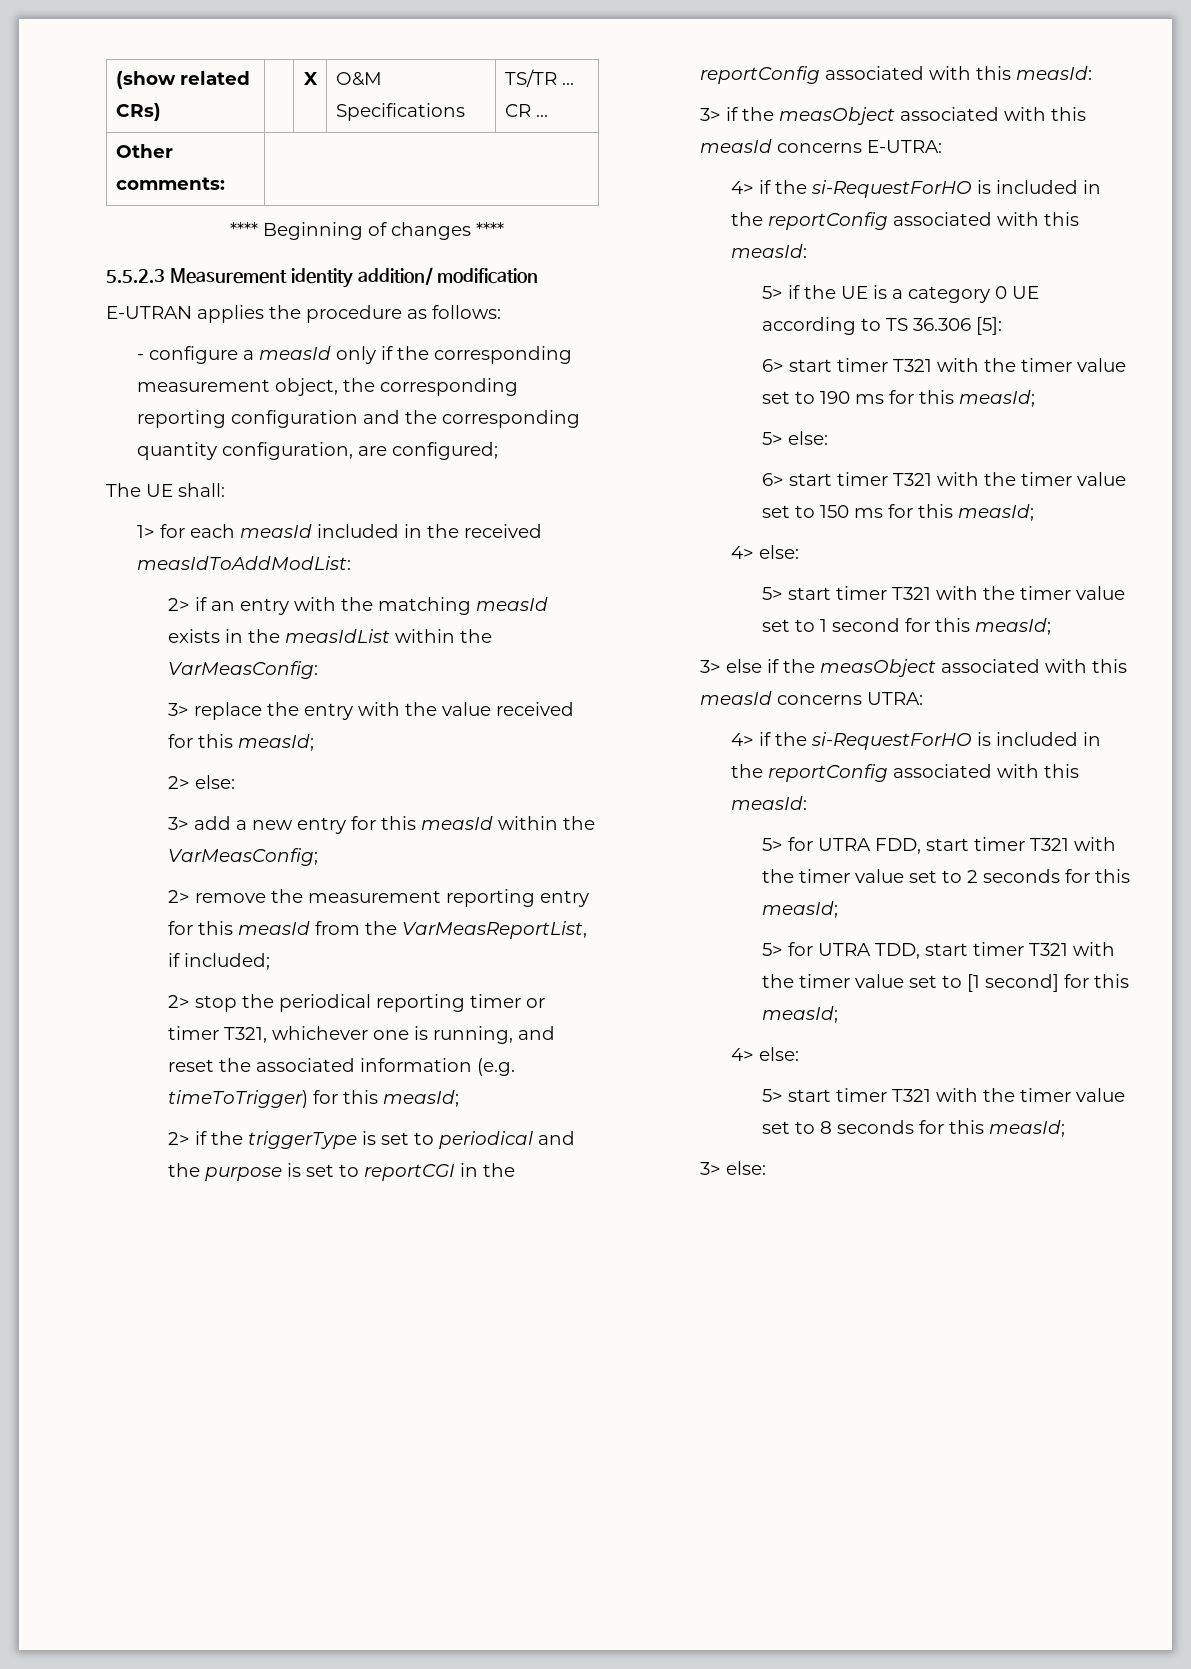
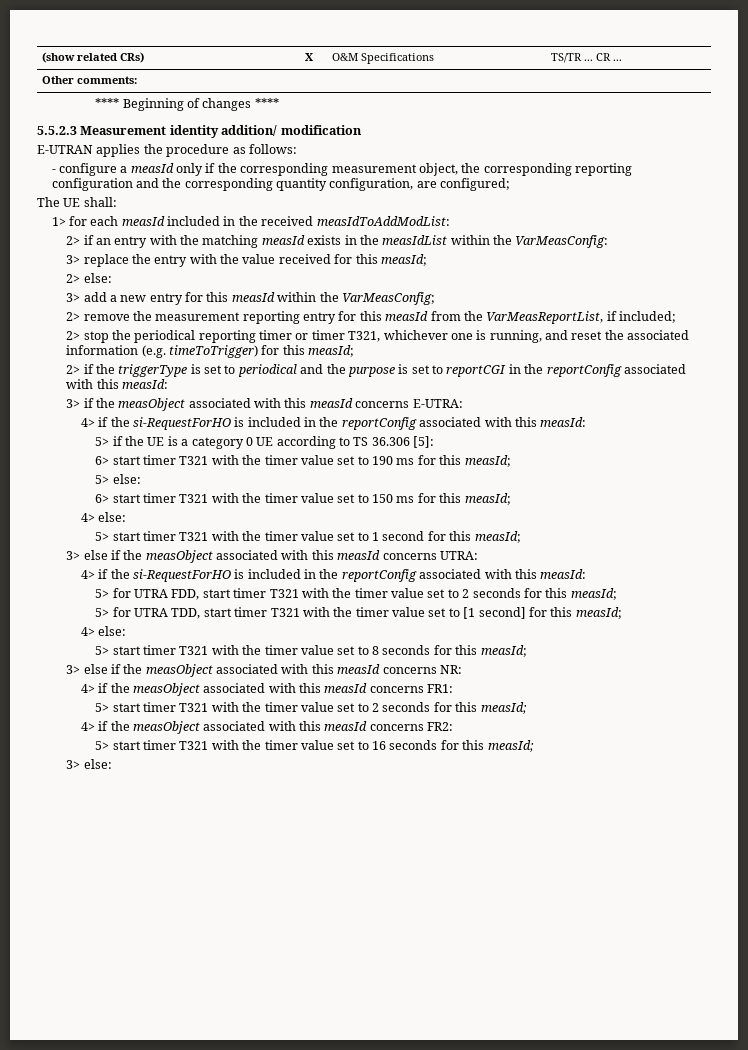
+ 3> else if the measObject associated with this measId concerns NR:
+ 4> if the measObject associated with this measId concerns FR1:
+ 5> start timer T321 with the timer value set to 2 seconds for this measId;
+ 4> if the measObject associated with this measId concerns FR2:
+ 5> start timer T321 with the timer value set to 16 seconds for this measId;

